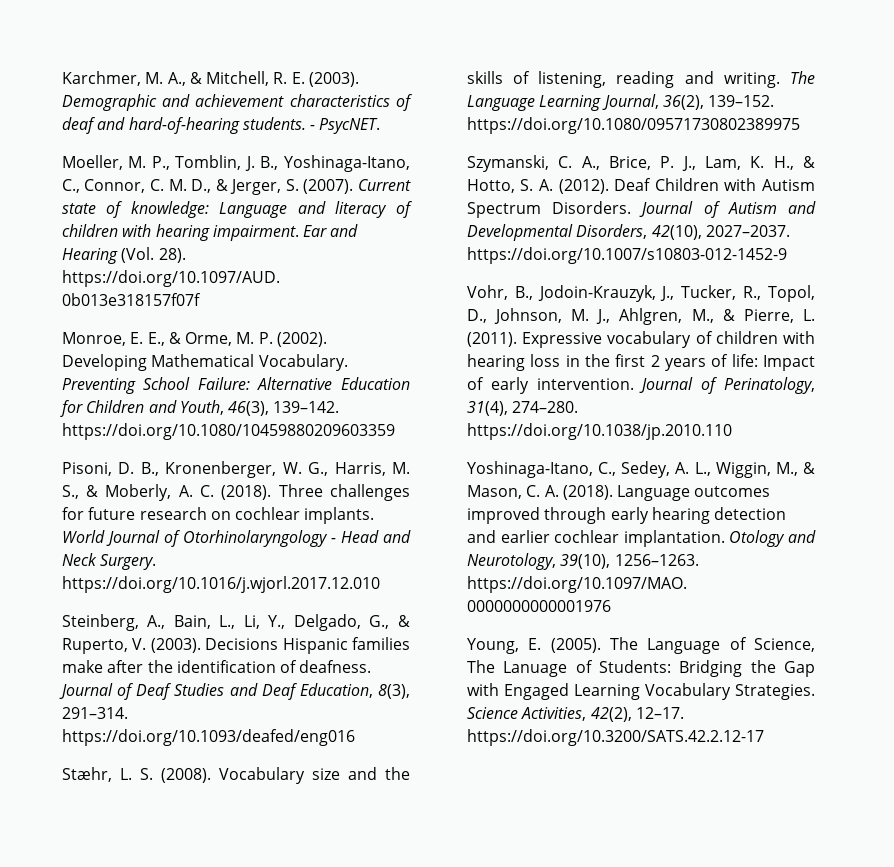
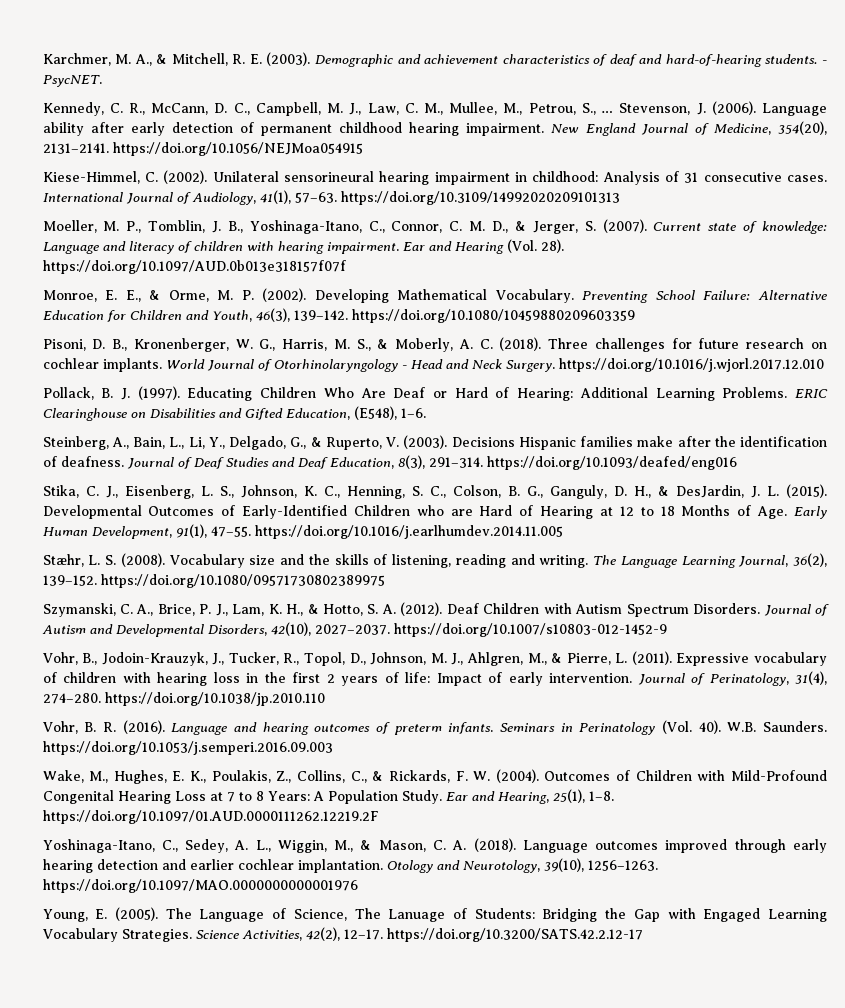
+ Kennedy, C. R., McCann, D. C., Campbell, M. J., Law, C. M., Mullee, M., Petrou, S., … Stevenson, J. (2006). Language ability after early detection of permanent childhood hearing impairment. New England Journal of Medicine, 354(20), 2131–2141. https://doi.org/10.1056/NEJMoa054915
+ Kiese-Himmel, C. (2002). Unilateral sensorineural hearing impairment in childhood: Analysis of 31 consecutive cases. International Journal of Audiology, 41(1), 57–63. https://doi.org/10.3109/14992020209101313
+ Pollack, B. J. (1997). Educating Children Who Are Deaf or Hard of Hearing: Additional Learning Problems. ERIC Clearinghouse on Disabilities and Gifted Education, (E548), 1–6.
+ Stika, C. J., Eisenberg, L. S., Johnson, K. C., Henning, S. C., Colson, B. G., Ganguly, D. H., & DesJardin, J. L. (2015). Developmental Outcomes of Early-Identified Children who are Hard of Hearing at 12 to 18 Months of Age. Early Human Development, 91(1), 47–55. https://doi.org/10.1016/j.earlhumdev.2014.11.005
+ Vohr, B. R. (2016). Language and hearing outcomes of preterm infants. Seminars in Perinatology (Vol. 40). W.B. Saunders. https://doi.org/10.1053/j.semperi.2016.09.003
+ Wake, M., Hughes, E. K., Poulakis, Z., Collins, C., & Rickards, F. W. (2004). Outcomes of Children with Mild-Profound Congenital Hearing Loss at 7 to 8 Years: A Population Study. Ear and Hearing, 25(1), 1–8. https://doi.org/10.1097/01.AUD.0000111262.12219.2F

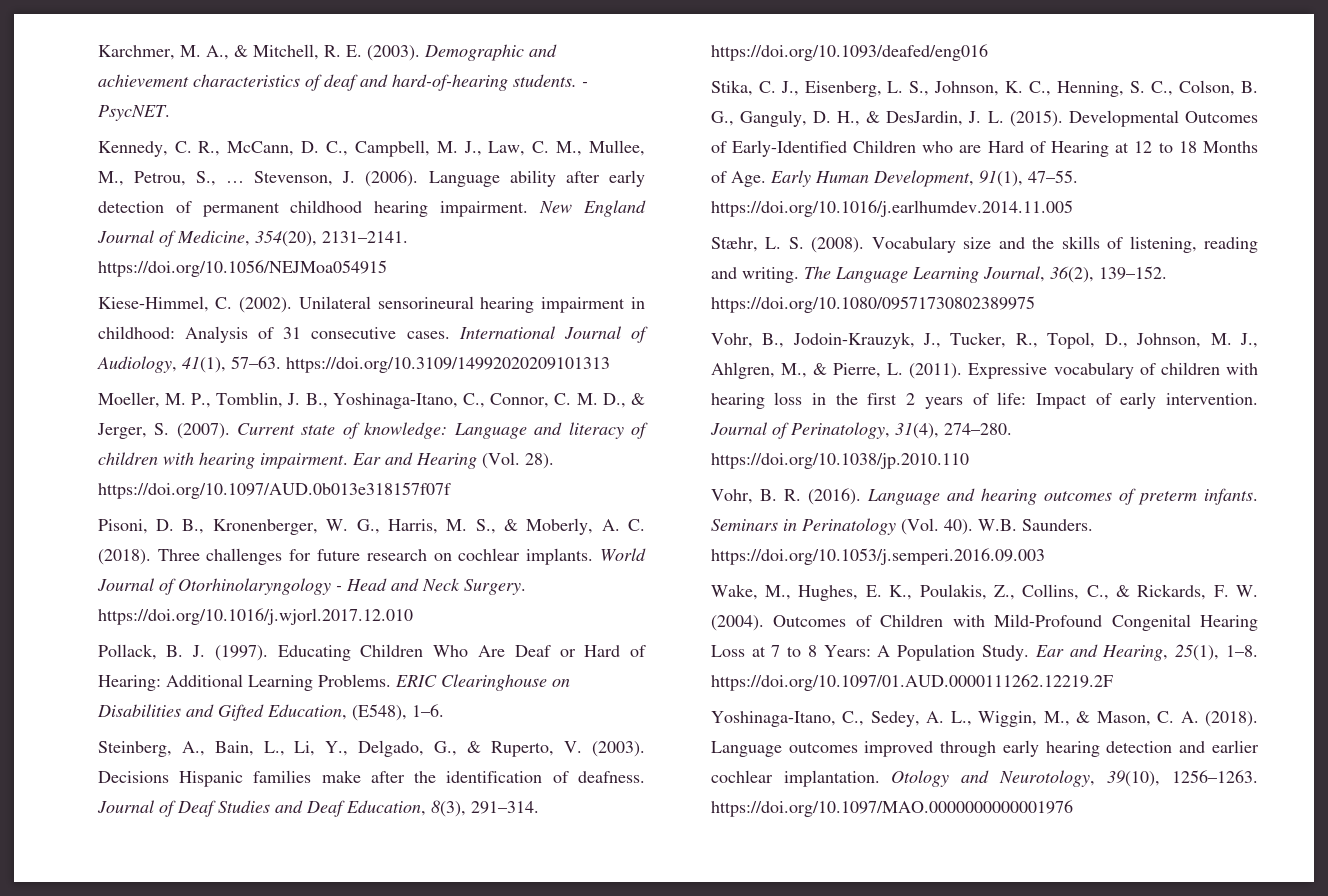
- Monroe, E. E., & Orme, M. P. (2002). Developing Mathematical Vocabulary. Preventing School Failure: Alternative Education for Children and Youth, 46(3), 139–142. https://doi.org/10.1080/10459880209603359
- Szymanski, C. A., Brice, P. J., Lam, K. H., & Hotto, S. A. (2012). Deaf Children with Autism Spectrum Disorders. Journal of Autism and Developmental Disorders, 42(10), 2027–2037. https://doi.org/10.1007/s10803-012-1452-9
- Young, E. (2005). The Language of Science, The Lanuage of Students: Bridging the Gap with Engaged Learning Vocabulary Strategies. Science Activities, 42(2), 12–17. https://doi.org/10.3200/SATS.42.2.12-17

